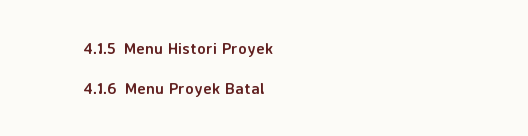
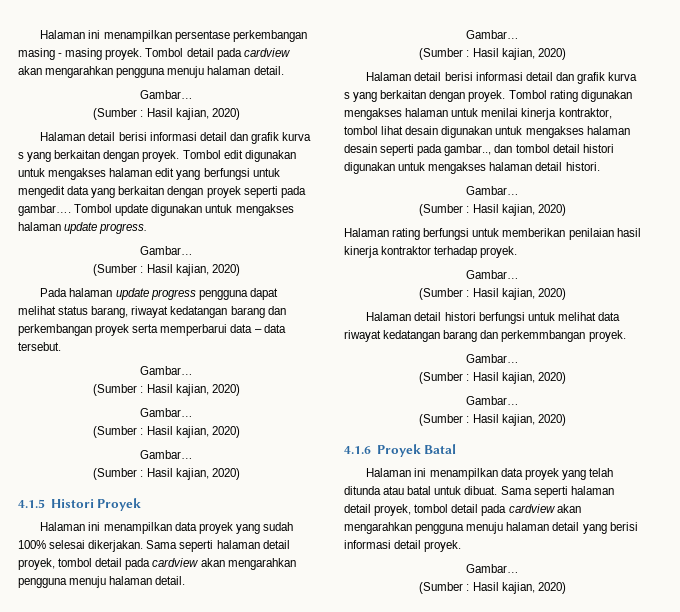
- 4.1.5 Menu Histori Proyek
+ Halaman ini menampilkan persentase perkembangan masing - masing proyek. Tombol detail pada cardview akan mengarahkan pengguna menuju halaman detail.
+ Gambar…
+ (Sumber : Hasil kajian, 2020)
+ Halaman detail berisi informasi detail dan grafik kurva s yang berkaitan dengan proyek. Tombol edit digunakan untuk mengakses halaman edit yang berfungsi untuk mengedit data yang berkaitan dengan proyek seperti pada gambar…. Tombol update digunakan untuk mengakses halaman update progress.
+ Gambar…
+ (Sumber : Hasil kajian, 2020)
+ Pada halaman update progress pengguna dapat melihat status barang, riwayat kedatangan barang dan perkembangan proyek serta memperbarui data – data tersebut.
+ Gambar…
+ (Sumber : Hasil kajian, 2020)
+ Gambar…
+ (Sumber : Hasil kajian, 2020)
+ Gambar…
+ (Sumber : Hasil kajian, 2020)
+ 4.1.5 Histori Proyek
+ Halaman ini menampilkan data proyek yang sudah 100% selesai dikerjakan. Sama seperti halaman detail proyek, tombol detail pada cardview akan mengarahkan pengguna menuju halaman detail.
+ Gambar…
+ (Sumber : Hasil kajian, 2020)
+ Halaman detail berisi informasi detail dan grafik kurva s yang berkaitan dengan proyek. Tombol rating digunakan mengakses halaman untuk menilai kinerja kontraktor, tombol lihat desain digunakan untuk mengakses halaman desain seperti pada gambar.., dan tombol detail histori digunakan untuk mengakses halaman detail histori.
+ Gambar…
+ (Sumber : Hasil kajian, 2020)
+ Halaman rating berfungsi untuk memberikan penilaian hasil kinerja kontraktor terhadap proyek.
+ Gambar…
+ (Sumber : Hasil kajian, 2020)
+ Halaman detail histori berfungsi untuk melihat data riwayat kedatangan barang dan perkemmbangan proyek.
+ Gambar…
+ (Sumber : Hasil kajian, 2020)
+ Gambar…
+ (Sumber : Hasil kajian, 2020)
- 4.1.6 Menu Proyek Batal
+ 4.1.6 Proyek Batal
+ Halaman ini menampilkan data proyek yang telah ditunda atau batal untuk dibuat. Sama seperti halaman detail proyek, tombol detail pada cardview akan mengarahkan pengguna menuju halaman detail yang berisi informasi detail proyek.
+ Gambar…
+ (Sumber : Hasil kajian, 2020)

